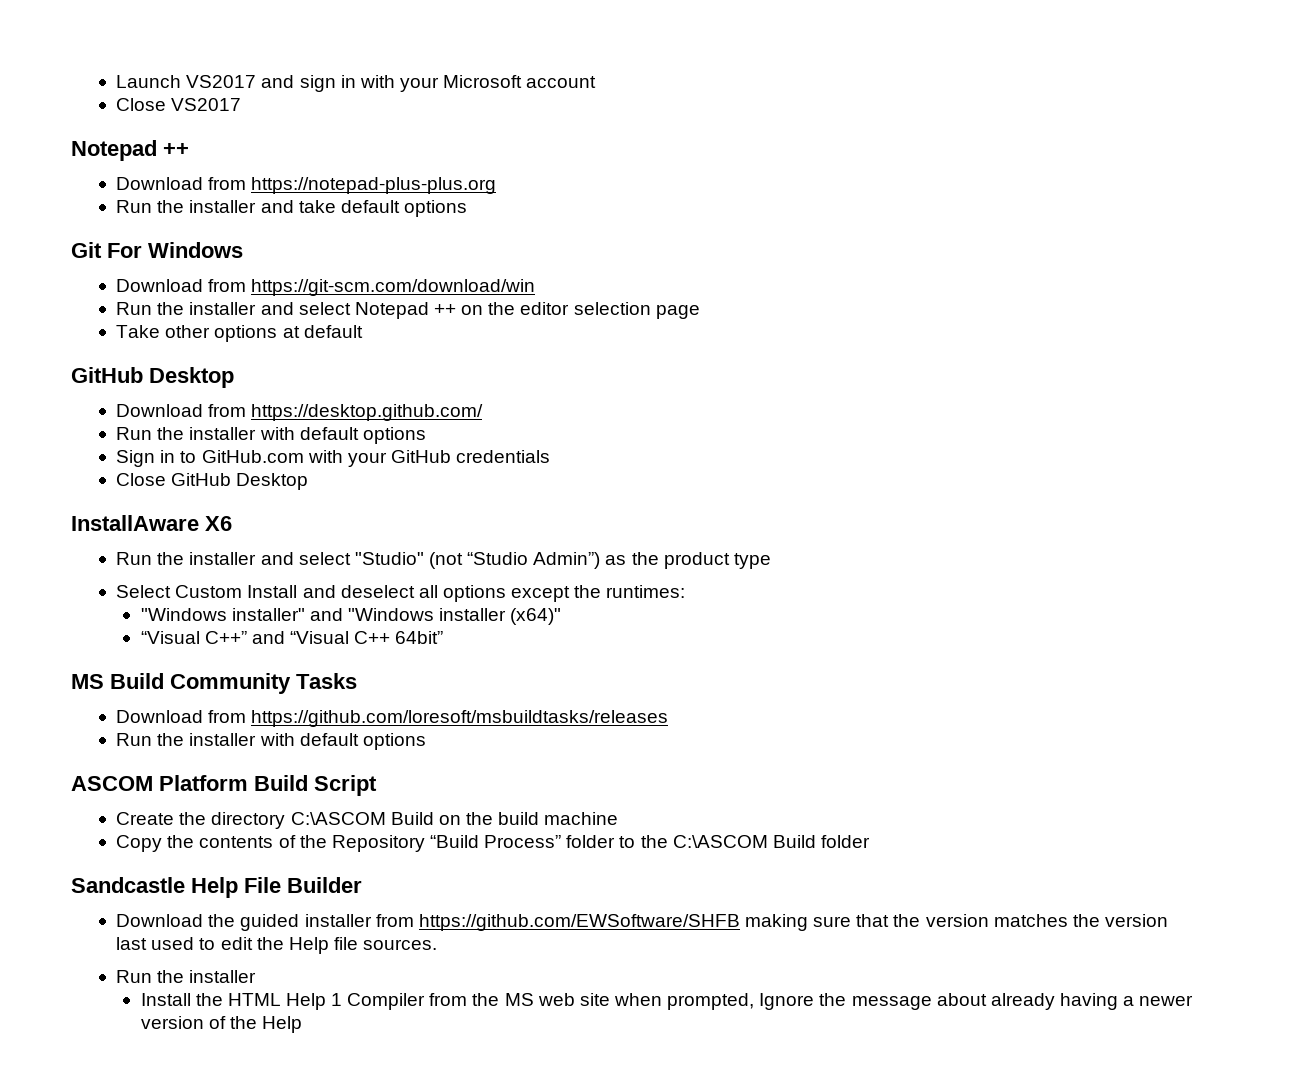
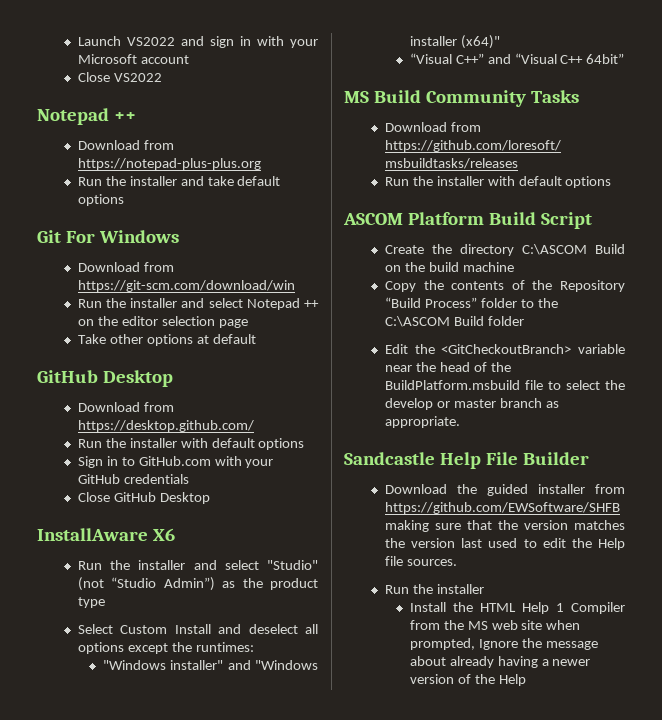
- Launch VS2017 and sign in with your Microsoft account
+ Launch VS2022 and sign in with your Microsoft account
- Close VS2017
+ Close VS2022
+ Edit the <GitCheckoutBranch> variable near the head of the BuildPlatform.msbuild file to select the develop or master branch as appropriate.

